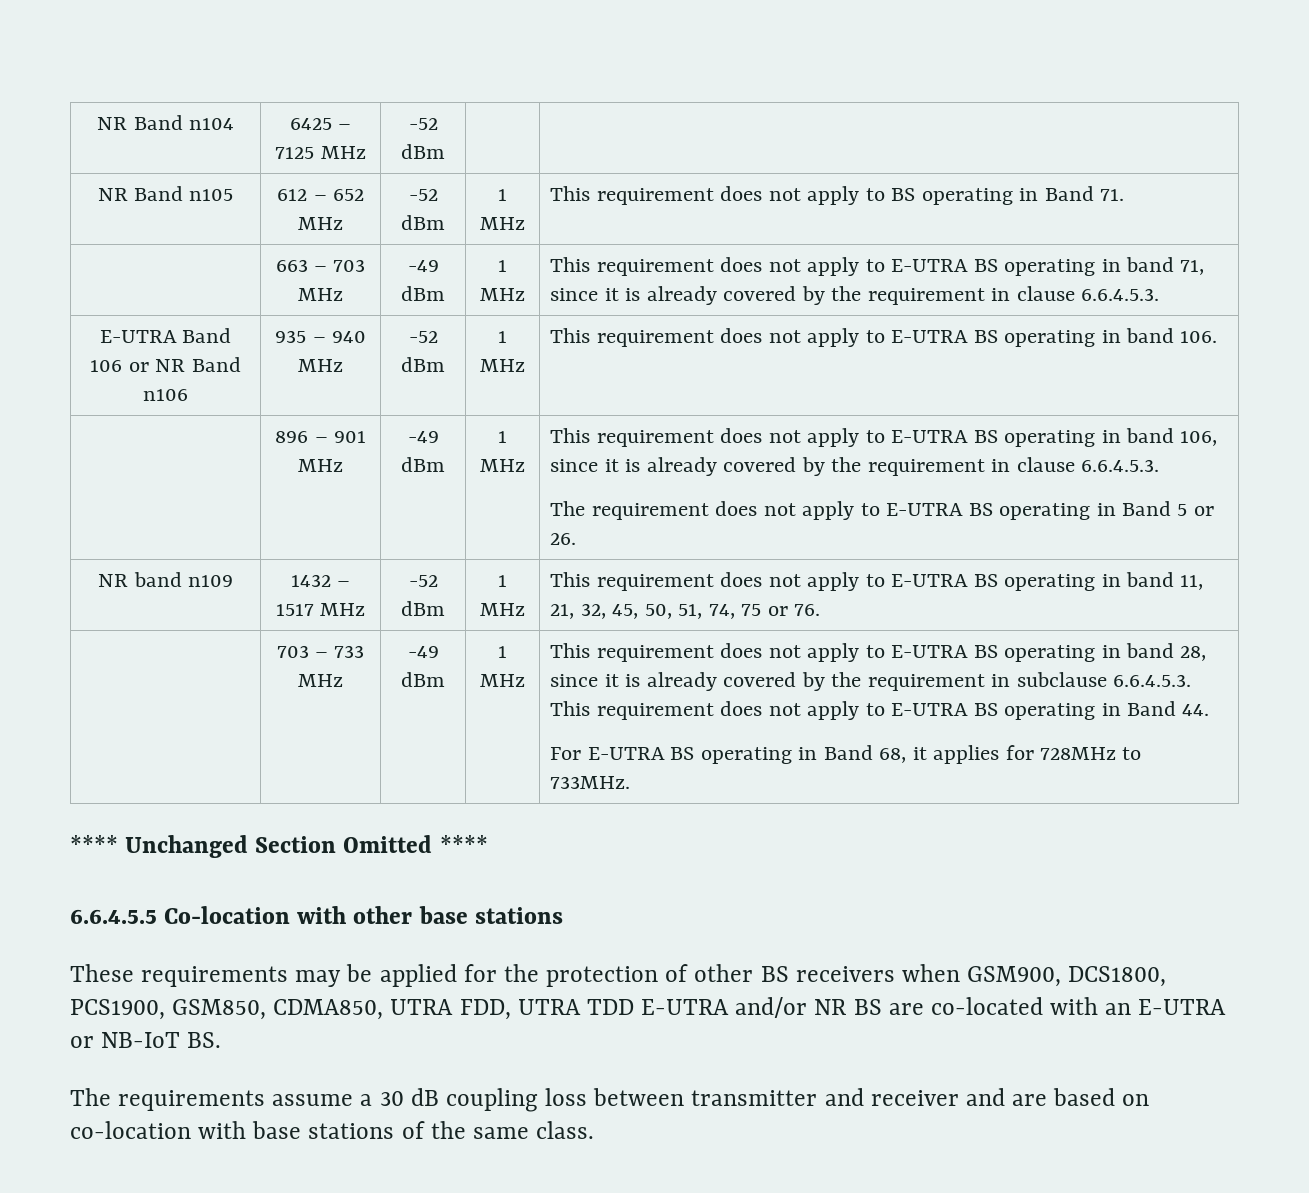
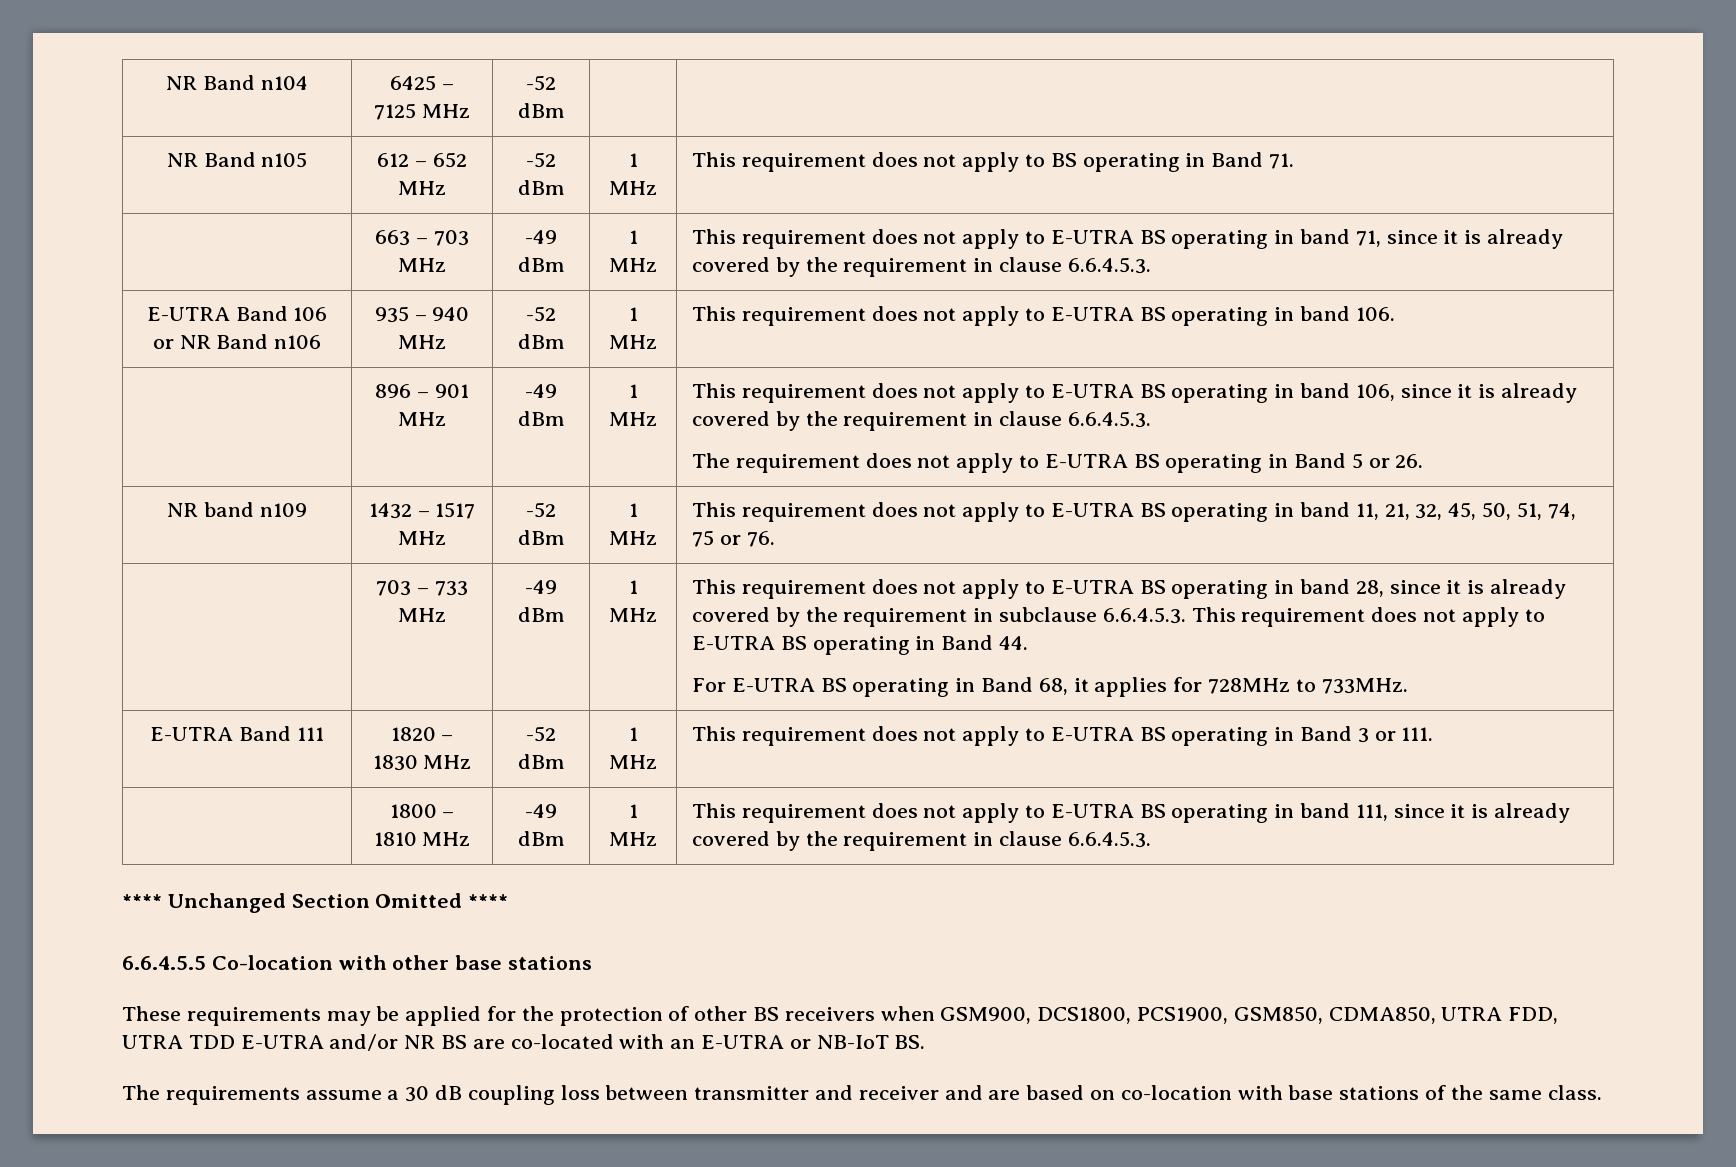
+ E-UTRA Band 111 | 1820 – 1830 MHz | -52 dBm | 1 MHz | This requirement does not apply to E-UTRA BS operating in Band 3 or 111.
+ | 1800 – 1810 MHz | -49 dBm | 1 MHz | This requirement does not apply to E-UTRA BS operating in band 111, since it is already covered by the requirement in clause 6.6.4.5.3.

